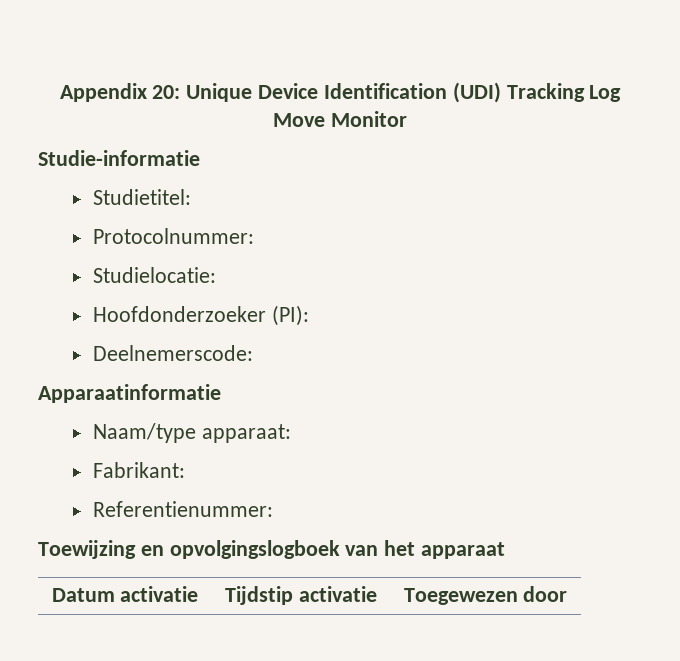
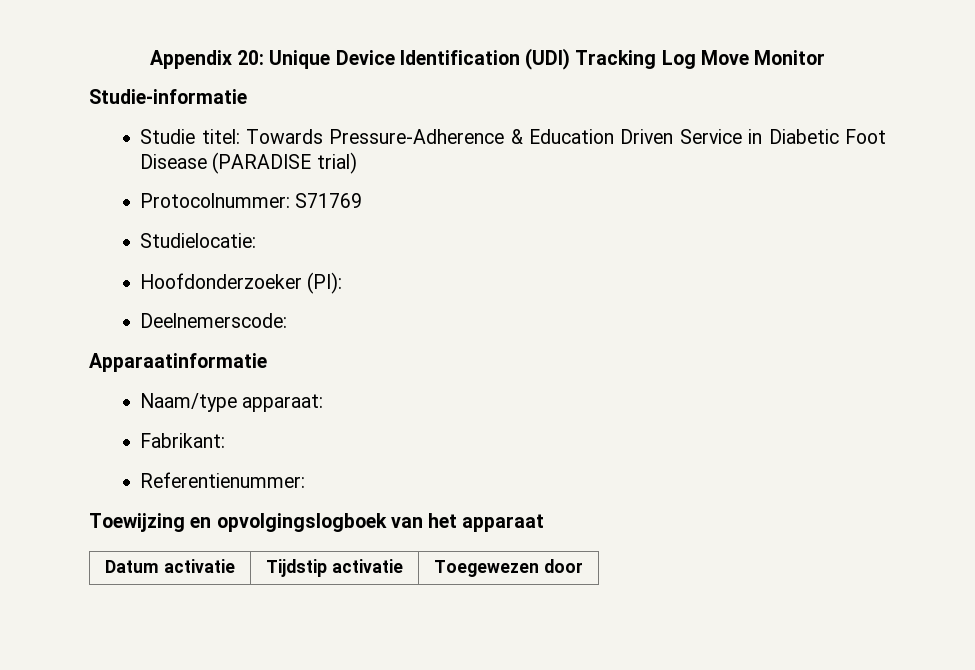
- Studietitel:
+ Studie titel: Towards Pressure-Adherence & Education Driven Service in Diabetic Foot Disease (PARADISE trial)
- Protocolnummer:
+ Protocolnummer: S71769

